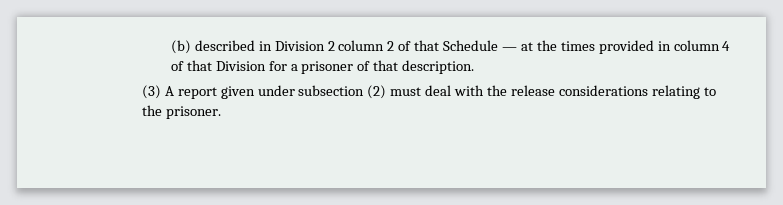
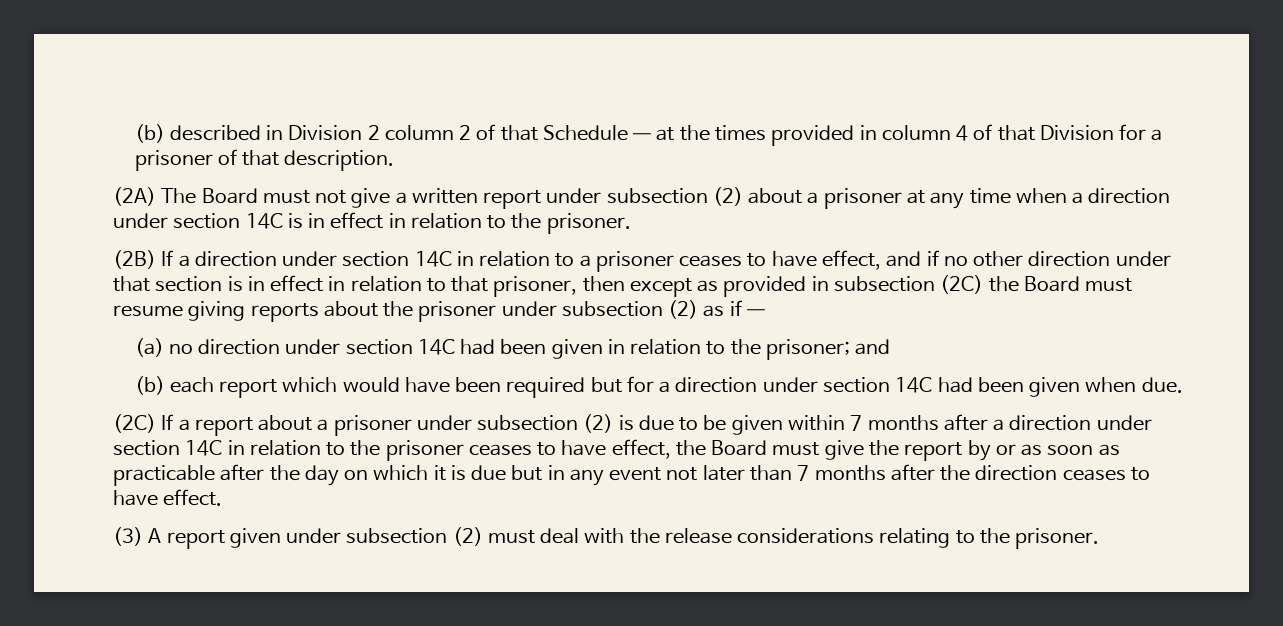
+ (2A) The Board must not give a written report under subsection (2) about a prisoner at any time when a direction under section 14C is in effect in relation to the prisoner.
+ (2B) If a direction under section 14C in relation to a prisoner ceases to have effect, and if no other direction under that section is in effect in relation to that prisoner, then except as provided in subsection (2C) the Board must resume giving reports about the prisoner under subsection (2) as if —
+ (a) no direction under section 14C had been given in relation to the prisoner; and
+ (b) each report which would have been required but for a direction under section 14C had been given when due.
+ (2C) If a report about a prisoner under subsection (2) is due to be given within 7 months after a direction under section 14C in relation to the prisoner ceases to have effect, the Board must give the report by or as soon as practicable after the day on which it is due but in any event not later than 7 months after the direction ceases to have effect.

